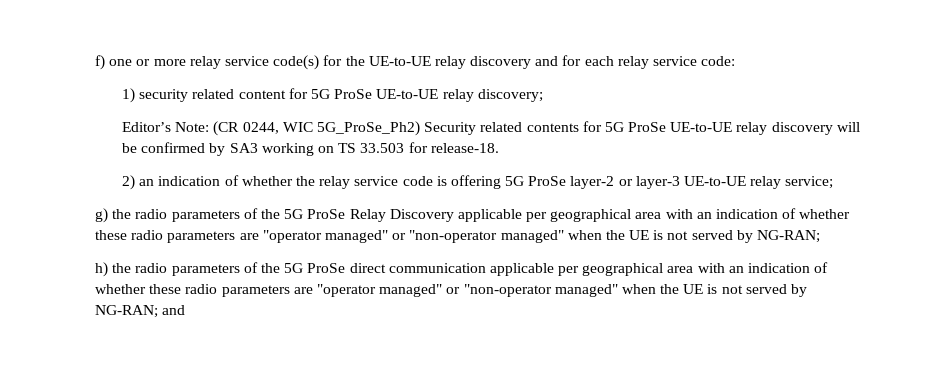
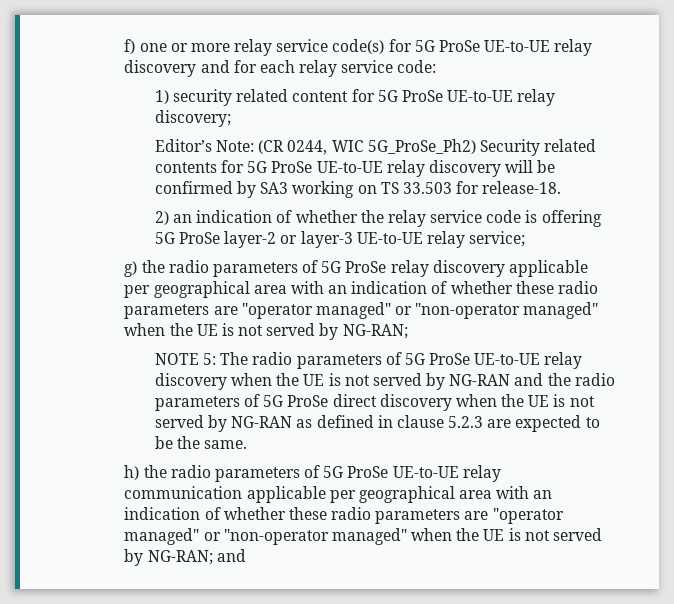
- f) one or more relay service code(s) for the UE-to-UE relay discovery and for each relay service code:
+ f) one or more relay service code(s) for 5G ProSe UE-to-UE relay discovery and for each relay service code:
- g) the radio parameters of the 5G ProSe Relay Discovery applicable per geographical area with an indication of whether these radio parameters are "operator managed" or "non-operator managed" when the UE is not served by NG-RAN;
+ g) the radio parameters of 5G ProSe relay discovery applicable per geographical area with an indication of whether these radio parameters are "operator managed" or "non-operator managed" when the UE is not served by NG-RAN;
+ NOTE 5: The radio parameters of 5G ProSe UE-to-UE relay discovery when the UE is not served by NG-RAN and the radio parameters of 5G ProSe direct discovery when the UE is not served by NG-RAN as defined in clause 5.2.3 are expected to be the same.
- h) the radio parameters of the 5G ProSe direct communication applicable per geographical area with an indication of whether these radio parameters are "operator managed" or "non-operator managed" when the UE is not served by NG-RAN; and
+ h) the radio parameters of 5G ProSe UE-to-UE relay communication applicable per geographical area with an indication of whether these radio parameters are "operator managed" or "non-operator managed" when the UE is not served by NG-RAN; and

